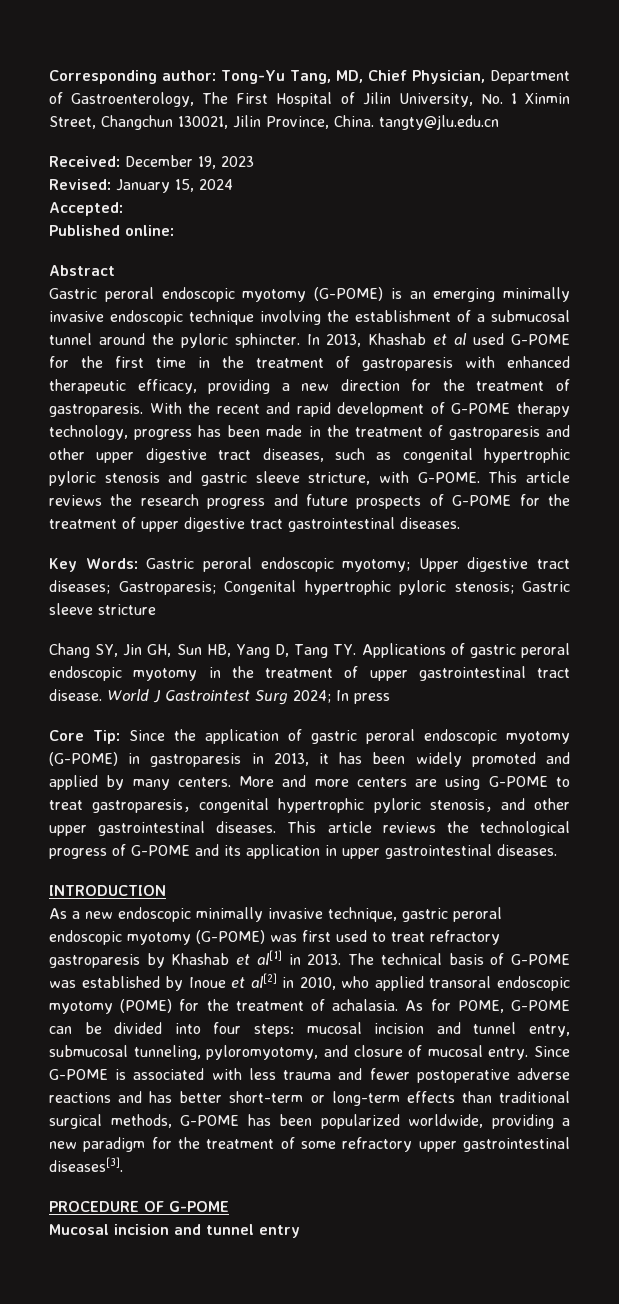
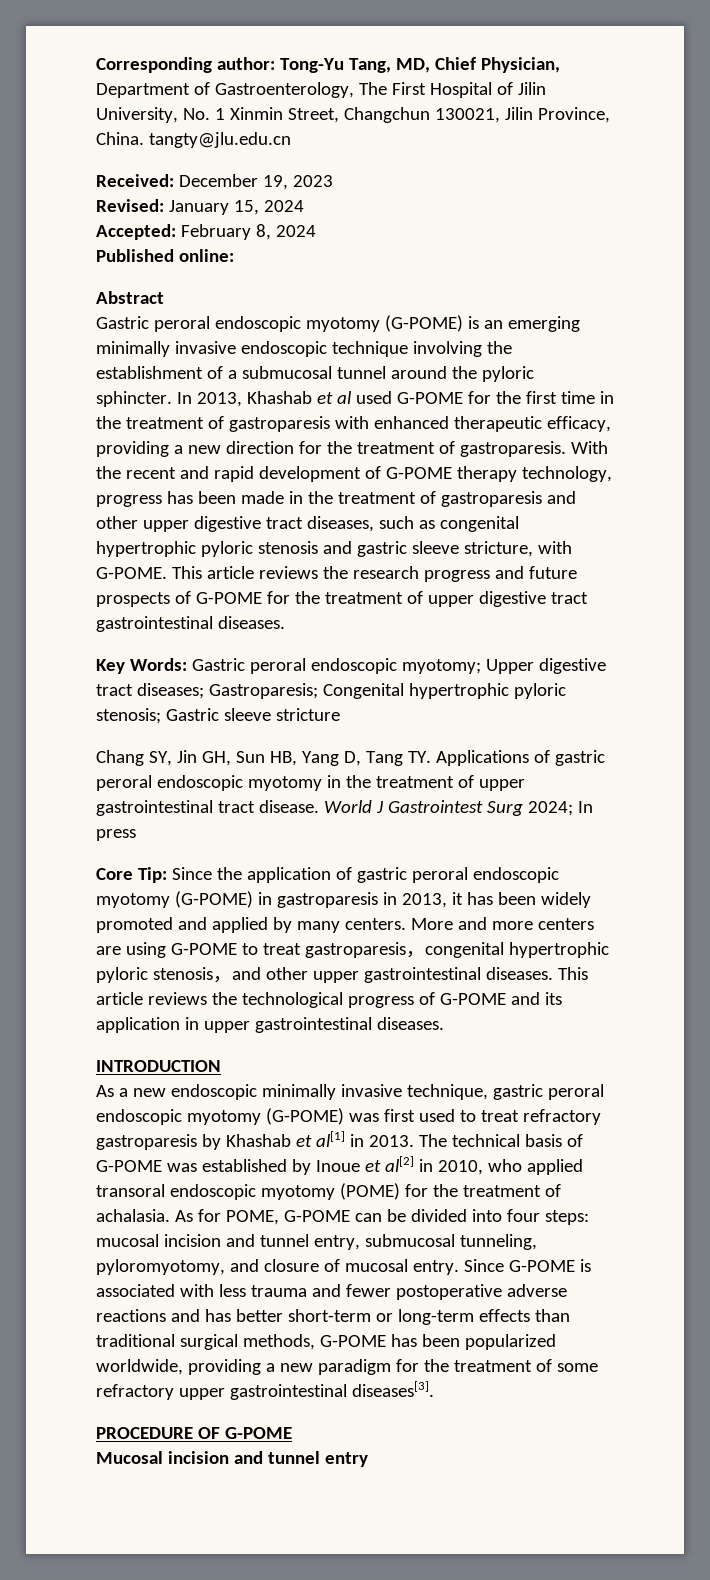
- Accepted:
+ Accepted: February 8, 2024

